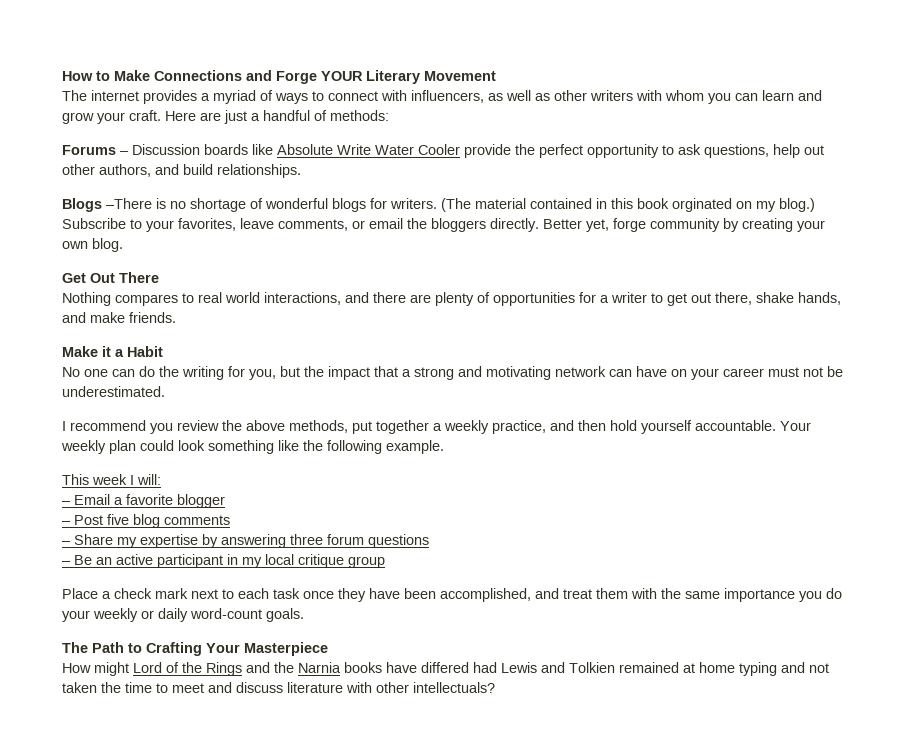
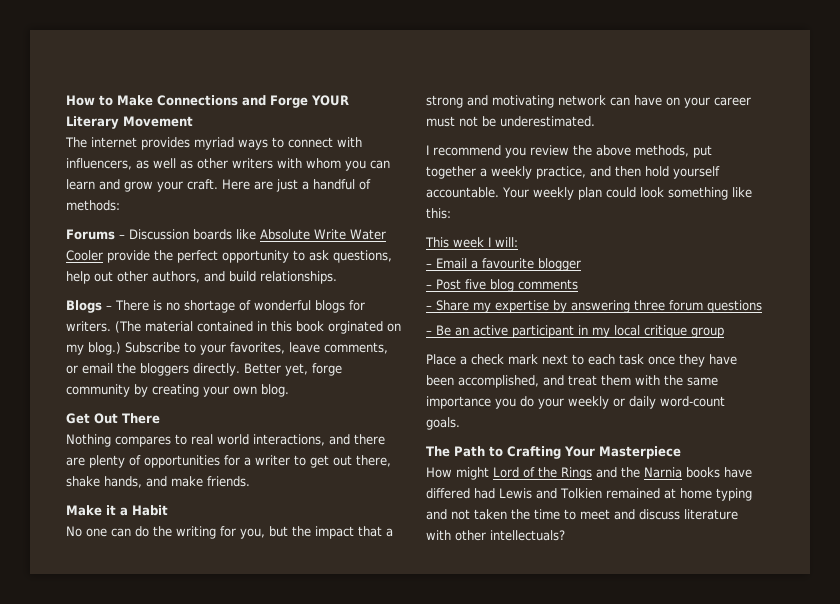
- The internet provides a myriad of ways to connect with influencers, as well as other writers with whom you can learn and grow your craft.
+ The internet provides myriad ways to connect with influencers, as well as other writers with whom you can learn and grow your craft.
- Blogs –There is no shortage of wonderful blogs for writers.
+ Blogs – There is no shortage of wonderful blogs for writers.
- Your weekly plan could look something like the following example.
+ Your weekly plan could look something like this:
- – Email a favorite blogger
+ – Email a favourite blogger

